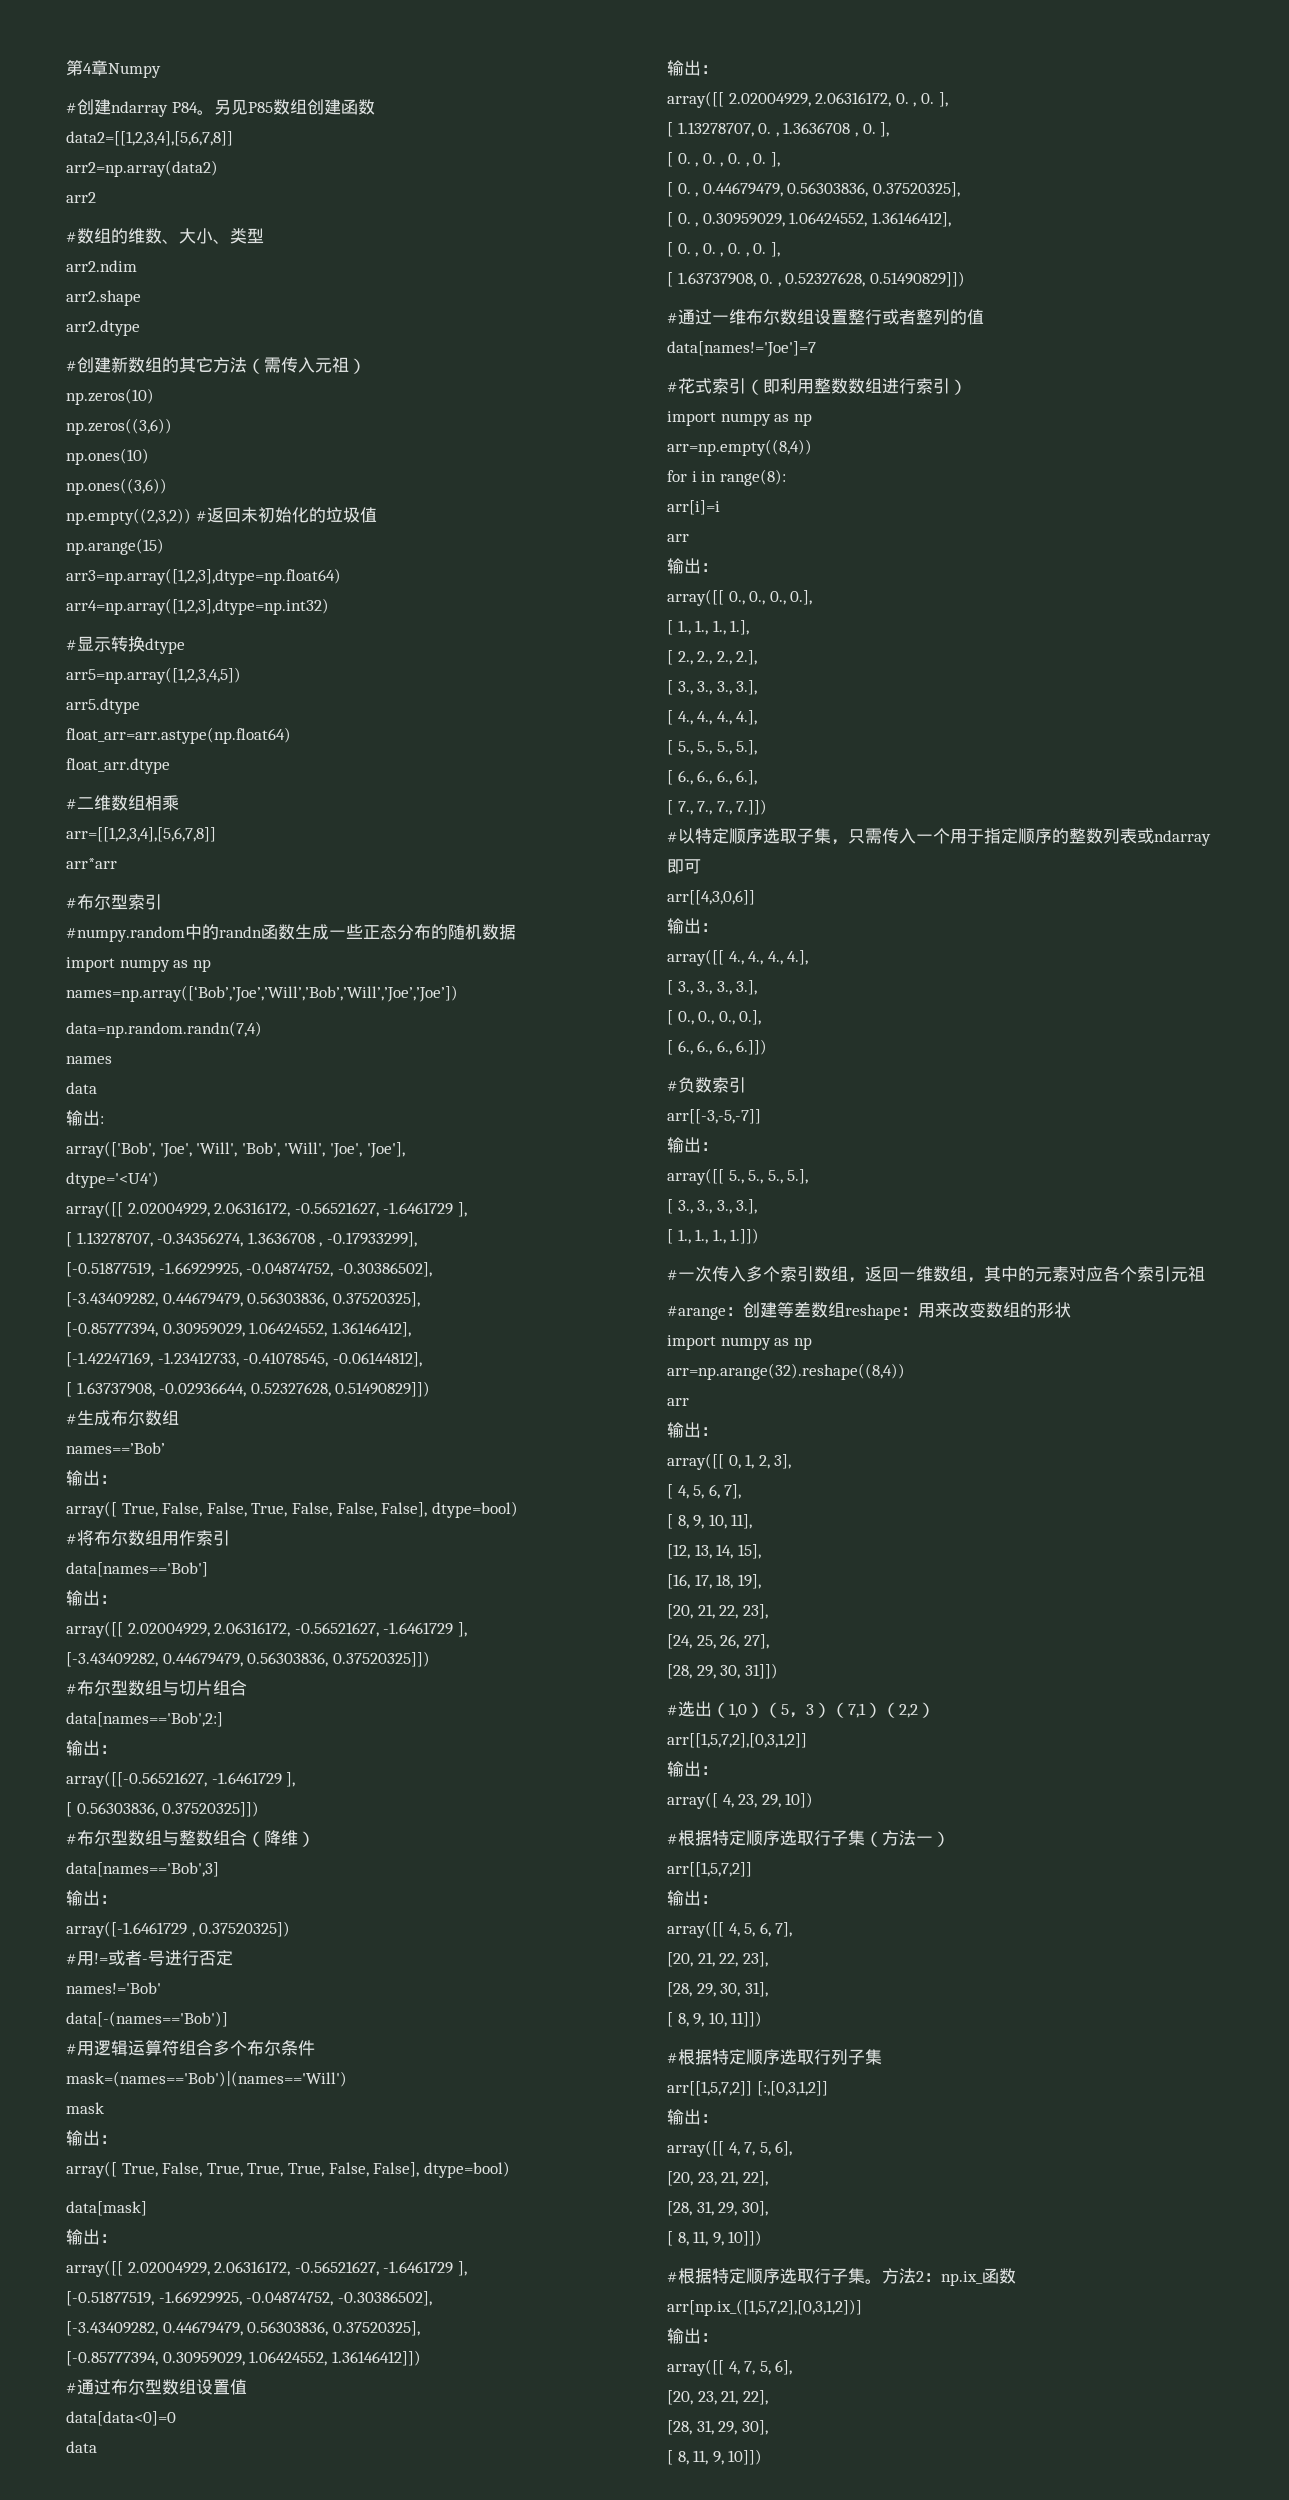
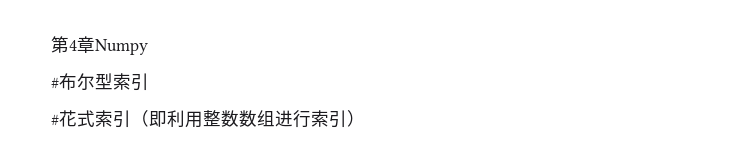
- #创建ndarray P84。另见P85数组创建函数
- data2=[[1,2,3,4],[5,6,7,8]]
- arr2=np.array(data2)
- arr2
- #数组的维数、大小、类型
- arr2.ndim
- arr2.shape
- arr2.dtype
- #创建新数组的其它方法（需传入元祖）
- np.zeros(10)
- np.zeros((3,6))
- np.ones(10)
- np.ones((3,6))
- np.empty((2,3,2)) #返回未初始化的垃圾值
- np.arange(15)
- arr3=np.array([1,2,3],dtype=np.float64)
- arr4=np.array([1,2,3],dtype=np.int32)
- #显示转换dtype
- arr5=np.array([1,2,3,4,5])
- arr5.dtype
- float_arr=arr.astype(np.float64)
- float_arr.dtype
- #二维数组相乘
- arr=[[1,2,3,4],[5,6,7,8]]
- arr*arr
  #布尔型索引
- #numpy.random中的randn函数生成一些正态分布的随机数据
- import numpy as np
- names=np.array([‘Bob’,’Joe’,’Will’,’Bob’,’Will’,’Joe’,’Joe’])
- data=np.random.randn(7,4)
- names
- data
- 输出:
- array(['Bob', 'Joe', 'Will', 'Bob', 'Will', 'Joe', 'Joe'],
- dtype='<U4')
- array([[ 2.02004929, 2.06316172, -0.56521627, -1.6461729 ],
- [ 1.13278707, -0.34356274, 1.3636708 , -0.17933299],
- [-0.51877519, -1.66929925, -0.04874752, -0.30386502],
- [-3.43409282, 0.44679479, 0.56303836, 0.37520325],
- [-0.85777394, 0.30959029, 1.06424552, 1.36146412],
- [-1.42247169, -1.23412733, -0.41078545, -0.06144812],
- [ 1.63737908, -0.02936644, 0.52327628, 0.51490829]])
- #生成布尔数组
- names==’Bob’
- 输出：
- array([ True, False, False, True, False, False, False], dtype=bool)
- #将布尔数组用作索引
- data[names=='Bob']
- 输出：
- array([[ 2.02004929, 2.06316172, -0.56521627, -1.6461729 ],
- [-3.43409282, 0.44679479, 0.56303836, 0.37520325]])
- #布尔型数组与切片组合
- data[names=='Bob',2:]
- 输出：
- array([[-0.56521627, -1.6461729 ],
- [ 0.56303836, 0.37520325]])
- #布尔型数组与整数组合（降维）
- data[names=='Bob',3]
- 输出：
- array([-1.6461729 , 0.37520325])
- #用!=或者-号进行否定
- names!='Bob'
- data[-(names=='Bob')]
- #用逻辑运算符组合多个布尔条件
- mask=(names=='Bob')|(names=='Will')
- mask
- 输出：
- array([ True, False, True, True, True, False, False], dtype=bool)
- data[mask]
- 输出：
- array([[ 2.02004929, 2.06316172, -0.56521627, -1.6461729 ],
- [-0.51877519, -1.66929925, -0.04874752, -0.30386502],
- [-3.43409282, 0.44679479, 0.56303836, 0.37520325],
- [-0.85777394, 0.30959029, 1.06424552, 1.36146412]])
- #通过布尔型数组设置值
- data[data<0]=0
- data
- 输出：
- array([[ 2.02004929, 2.06316172, 0. , 0. ],
- [ 1.13278707, 0. , 1.3636708 , 0. ],
- [ 0. , 0. , 0. , 0. ],
- [ 0. , 0.44679479, 0.56303836, 0.37520325],
- [ 0. , 0.30959029, 1.06424552, 1.36146412],
- [ 0. , 0. , 0. , 0. ],
- [ 1.63737908, 0. , 0.52327628, 0.51490829]])
- #通过一维布尔数组设置整行或者整列的值
- data[names!='Joe']=7
  #花式索引（即利用整数数组进行索引）
- import numpy as np
- arr=np.empty((8,4))
- for i in range(8):
- arr[i]=i
- arr
- 输出：
- array([[ 0., 0., 0., 0.],
- [ 1., 1., 1., 1.],
- [ 2., 2., 2., 2.],
- [ 3., 3., 3., 3.],
- [ 4., 4., 4., 4.],
- [ 5., 5., 5., 5.],
- [ 6., 6., 6., 6.],
- [ 7., 7., 7., 7.]])
- #以特定顺序选取子集，只需传入一个用于指定顺序的整数列表或ndarray即可
- arr[[4,3,0,6]]
- 输出：
- array([[ 4., 4., 4., 4.],
- [ 3., 3., 3., 3.],
- [ 0., 0., 0., 0.],
- [ 6., 6., 6., 6.]])
- #负数索引
- arr[[-3,-5,-7]]
- 输出：
- array([[ 5., 5., 5., 5.],
- [ 3., 3., 3., 3.],
- [ 1., 1., 1., 1.]])
- #一次传入多个索引数组，返回一维数组，其中的元素对应各个索引元祖
- #arange：创建等差数组reshape：用来改变数组的形状
- import numpy as np
- arr=np.arange(32).reshape((8,4))
- arr
- 输出：
- array([[ 0, 1, 2, 3],
- [ 4, 5, 6, 7],
- [ 8, 9, 10, 11],
- [12, 13, 14, 15],
- [16, 17, 18, 19],
- [20, 21, 22, 23],
- [24, 25, 26, 27],
- [28, 29, 30, 31]])
- #选出（1,0）（5，3）（7,1）（2,2）
- arr[[1,5,7,2],[0,3,1,2]]
- 输出：
- array([ 4, 23, 29, 10])
- #根据特定顺序选取行子集（方法一）
- arr[[1,5,7,2]]
- 输出：
- array([[ 4, 5, 6, 7],
- [20, 21, 22, 23],
- [28, 29, 30, 31],
- [ 8, 9, 10, 11]])
- #根据特定顺序选取行列子集
- arr[[1,5,7,2]] [:,[0,3,1,2]]
- 输出：
- array([[ 4, 7, 5, 6],
- [20, 23, 21, 22],
- [28, 31, 29, 30],
- [ 8, 11, 9, 10]])
- #根据特定顺序选取行子集。方法2：np.ix_函数
- arr[np.ix_([1,5,7,2],[0,3,1,2])]
- 输出：
- array([[ 4, 7, 5, 6],
- [20, 23, 21, 22],
- [28, 31, 29, 30],
- [ 8, 11, 9, 10]])

